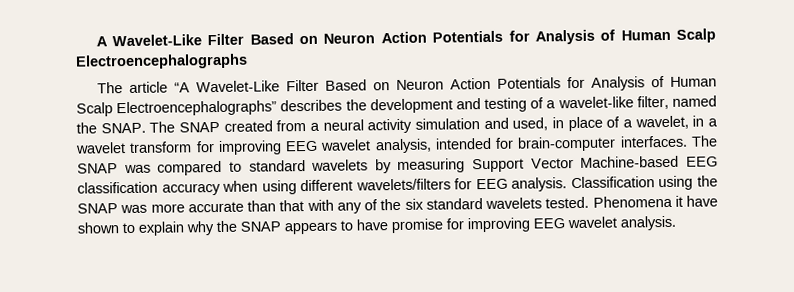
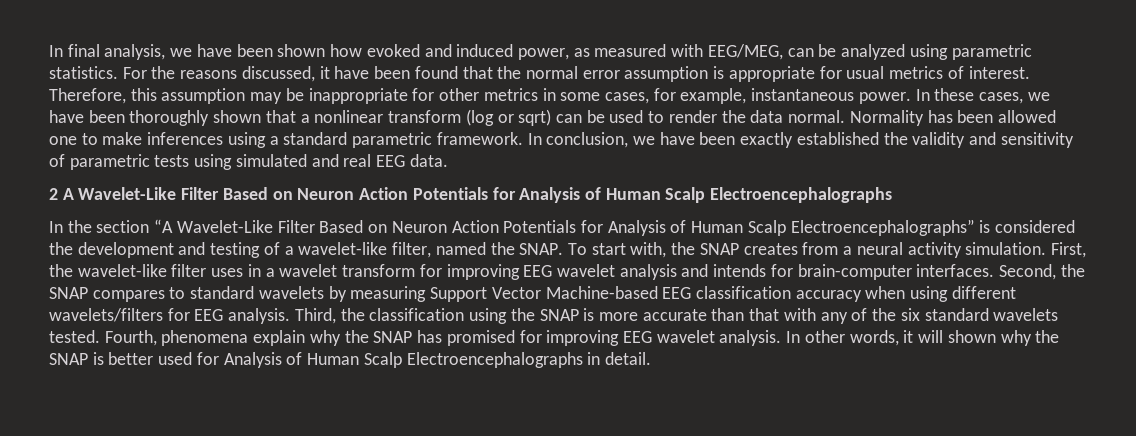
- A Wavelet-Like Filter Based on Neuron Action Potentials for Analysis of Human Scalp Electroencephalographs
+ In final analysis, we have been shown how evoked and induced power, as measured with EEG/MEG, can be analyzed using parametric statistics. For the reasons discussed, it have been found that the normal error assumption is appropriate for usual metrics of interest. Therefore, this assumption may be inappropriate for other metrics in some cases, for example, instantaneous power. In these cases, we have been thoroughly shown that a nonlinear transform (log or sqrt) can be used to render the data normal. Normality has been allowed one to make inferences using a standard parametric framework. In conclusion, we have been exactly established the validity and sensitivity of parametric tests using simulated and real EEG data.
+ 2 A Wavelet-Like Filter Based on Neuron Action Potentials for Analysis of Human Scalp Electroencephalographs
- The article “A Wavelet-Like Filter Based on Neuron Action Potentials for Analysis of Human Scalp Electroencephalographs” describes the development and testing of a wavelet-like filter, named the SNAP.
+ In the section “A Wavelet-Like Filter Based on Neuron Action Potentials for Analysis of Human Scalp Electroencephalographs” is considered the development and testing of a wavelet-like filter, named the SNAP.
- The SNAP created from a neural activity simulation and used, in place of a wavelet, in a wavelet transform for improving EEG wavelet analysis, intended for brain-computer interfaces. The SNAP was compared to standard wavelets by measuring Support Vector Machine-based EEG classification accuracy when using different wavelets/filters for EEG analysis.
+ To start with, the SNAP creates from a neural activity simulation. First, the wavelet-like filter uses in a wavelet transform for improving EEG wavelet analysis and intends for brain-computer interfaces. Second, the SNAP compares to standard wavelets by measuring Support Vector Machine-based EEG classification accuracy when using different wavelets/filters for EEG analysis.
- Classification using the SNAP was more accurate than that with any of the six standard wavelets tested.
+ Third, the classification using the SNAP is more accurate than that with any of the six standard wavelets tested.
- Phenomena it have shown to explain why the SNAP appears to have promise for improving EEG wavelet analysis.
+ Fourth, phenomena explain why the SNAP has promised for improving EEG wavelet analysis.
+ In other words, it will shown why the SNAP is better used for Analysis of Human Scalp Electroencephalographs in detail.

